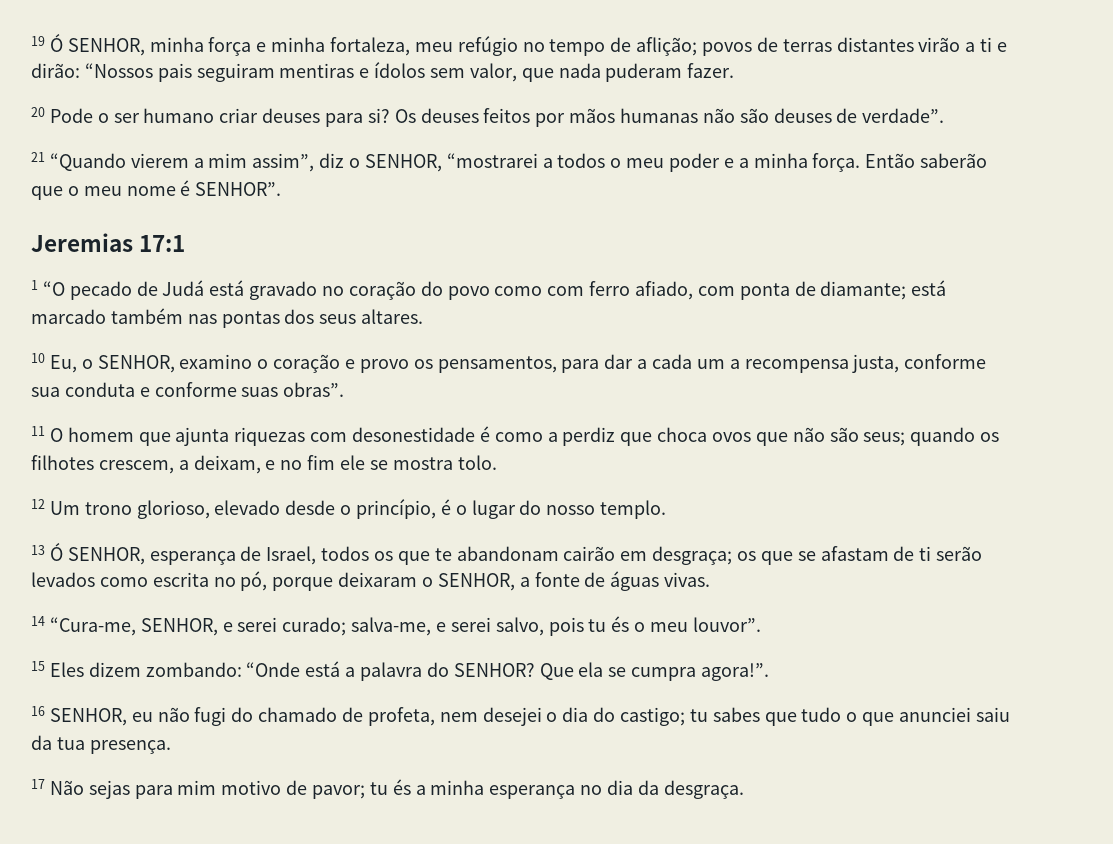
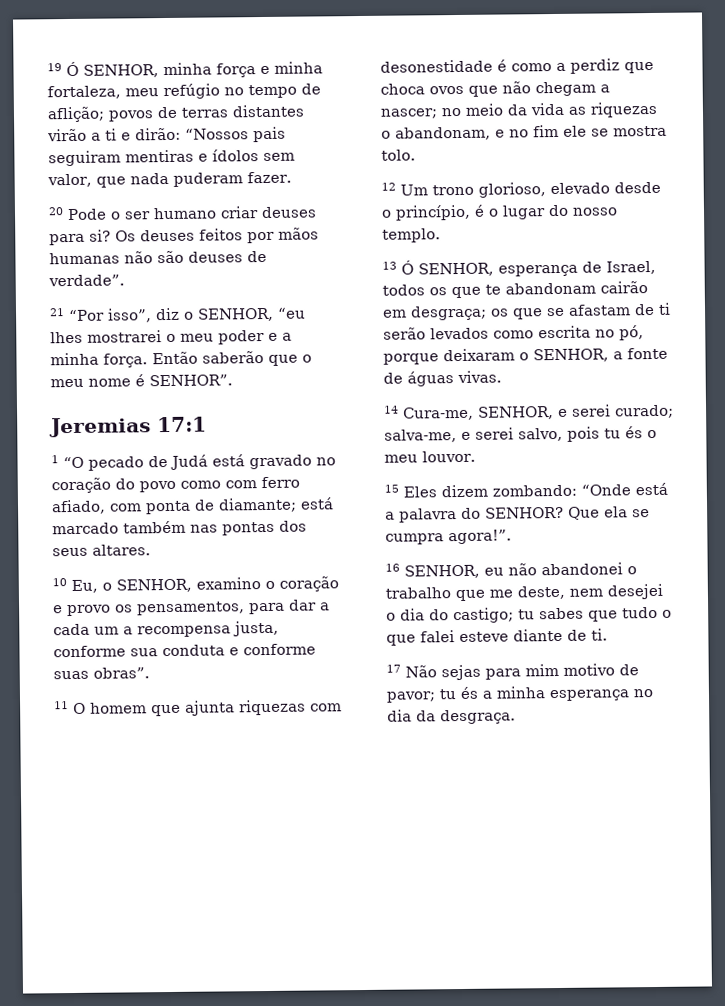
- 21 “Quando vierem a mim assim”, diz o SENHOR, “mostrarei a todos o meu poder e a minha força.
+ 21 “Por isso”, diz o SENHOR, “eu lhes mostrarei o meu poder e a minha força.
- 11 O homem que ajunta riquezas com desonestidade é como a perdiz que choca ovos que não são seus; quando os filhotes crescem, a deixam, e no fim ele se mostra tolo.
+ 11 O homem que ajunta riquezas com desonestidade é como a perdiz que choca ovos que não chegam a nascer; no meio da vida as riquezas o abandonam, e no fim ele se mostra tolo.
- 14 “Cura-me, SENHOR, e serei curado; salva-me, e serei salvo, pois tu és o meu louvor”.
+ 14 Cura-me, SENHOR, e serei curado; salva-me, e serei salvo, pois tu és o meu louvor.
- 16 SENHOR, eu não fugi do chamado de profeta, nem desejei o dia do castigo; tu sabes que tudo o que anunciei saiu da tua presença.
+ 16 SENHOR, eu não abandonei o trabalho que me deste, nem desejei o dia do castigo; tu sabes que tudo o que falei esteve diante de ti.

